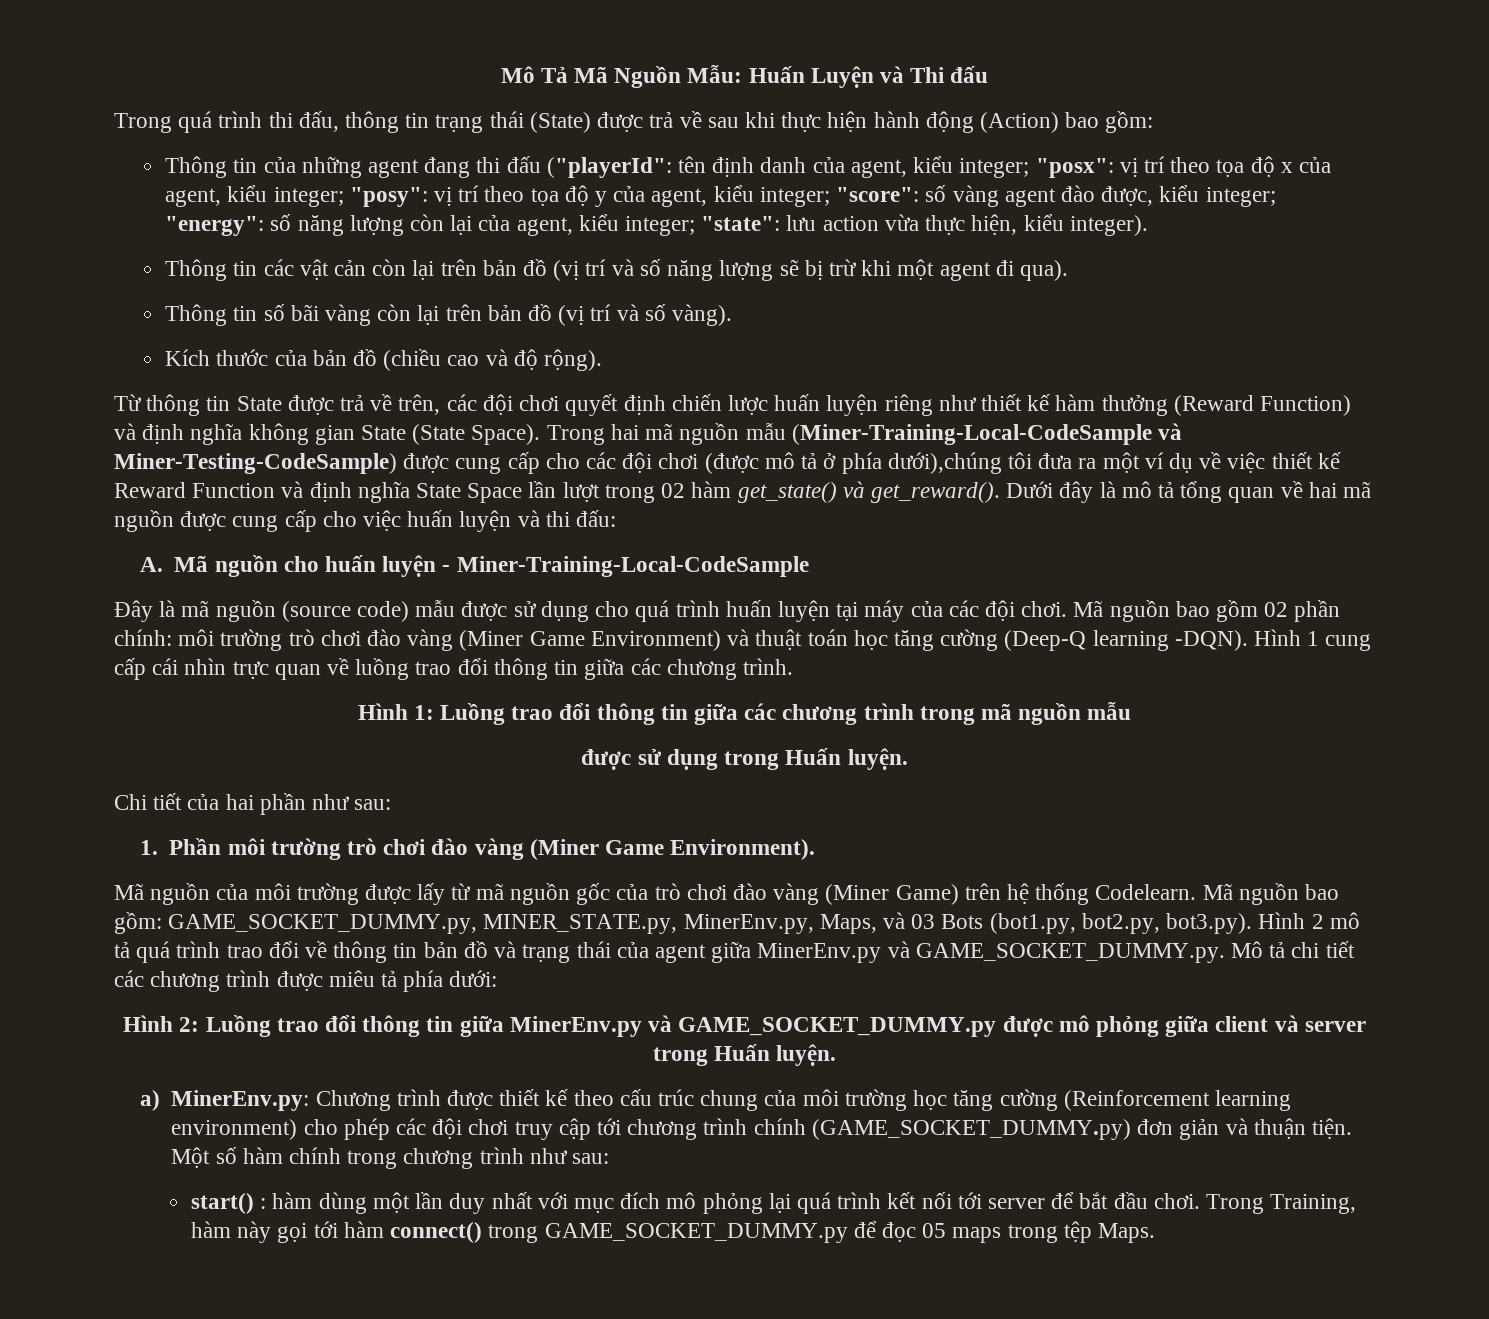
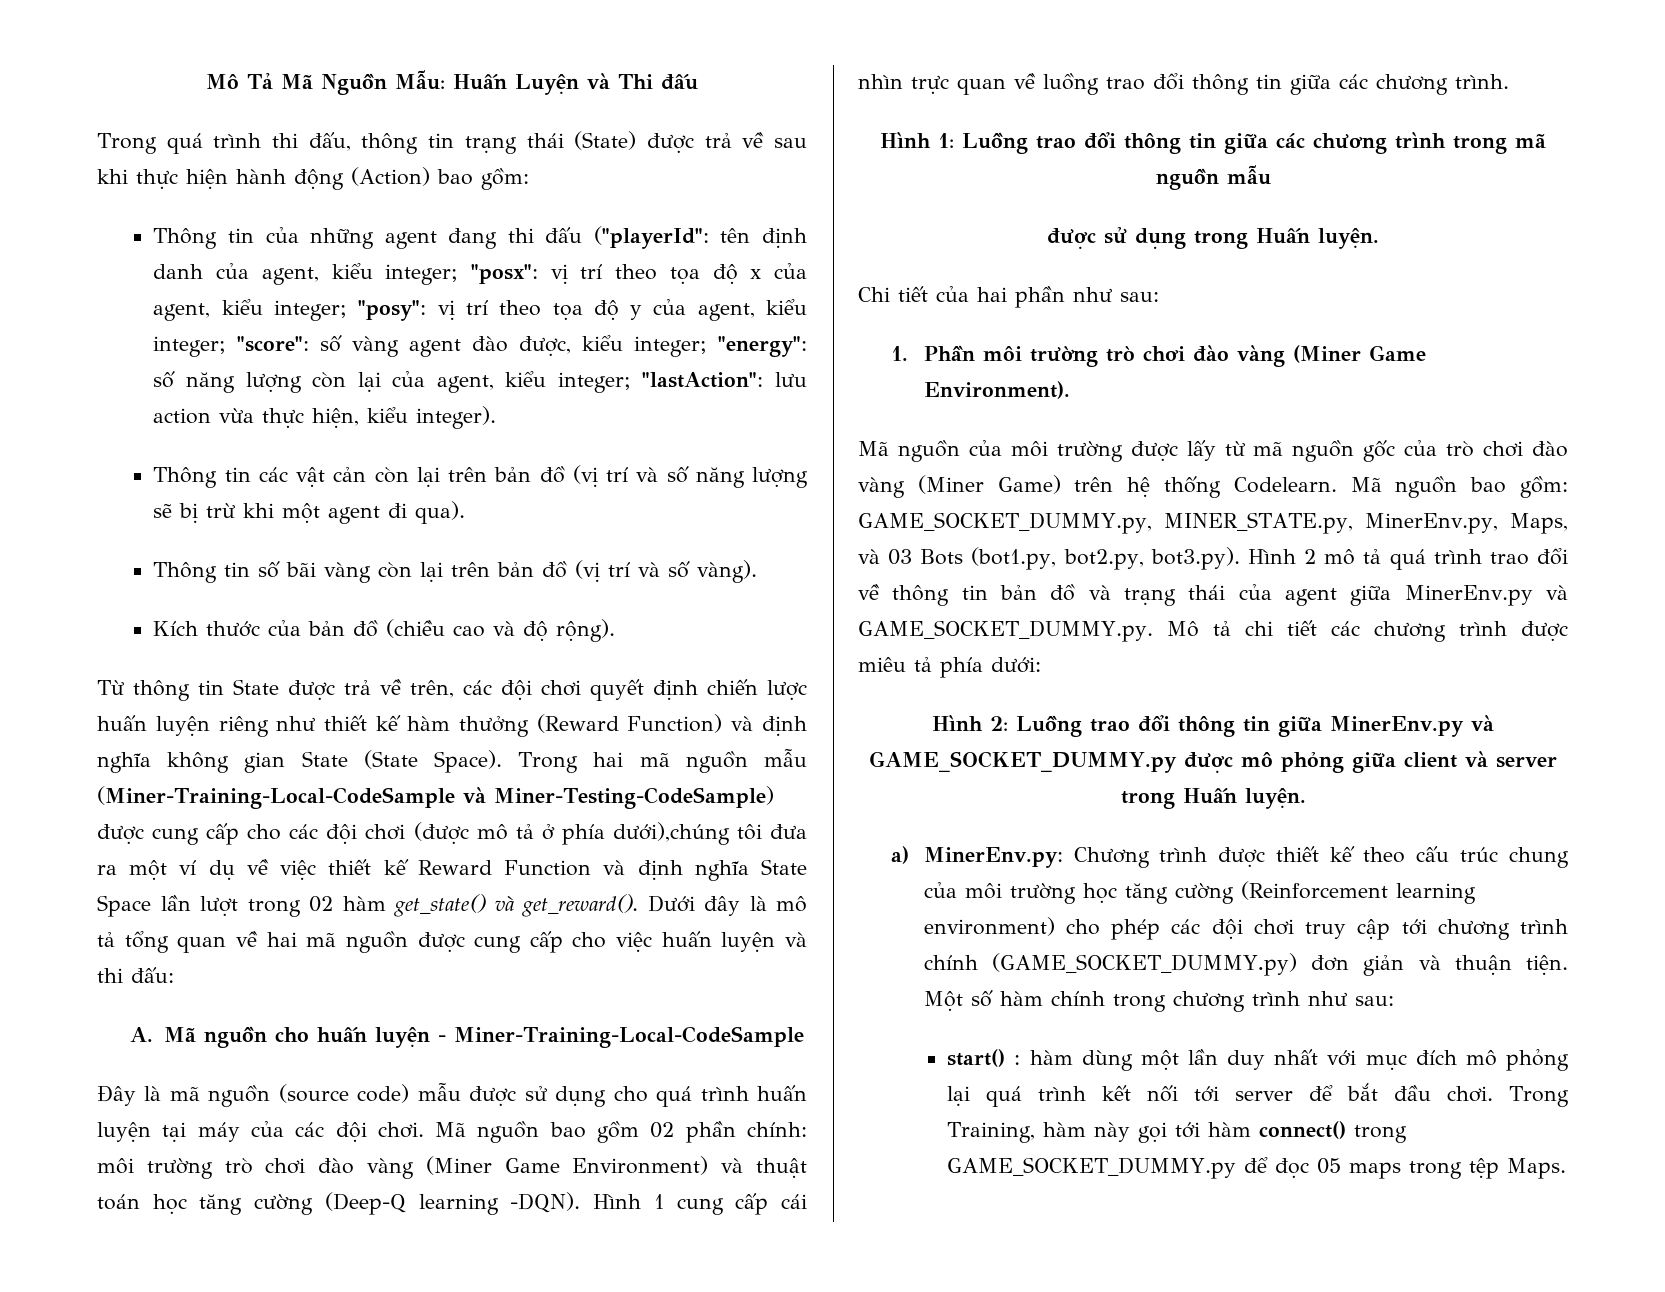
- "state":
+ "lastAction":

